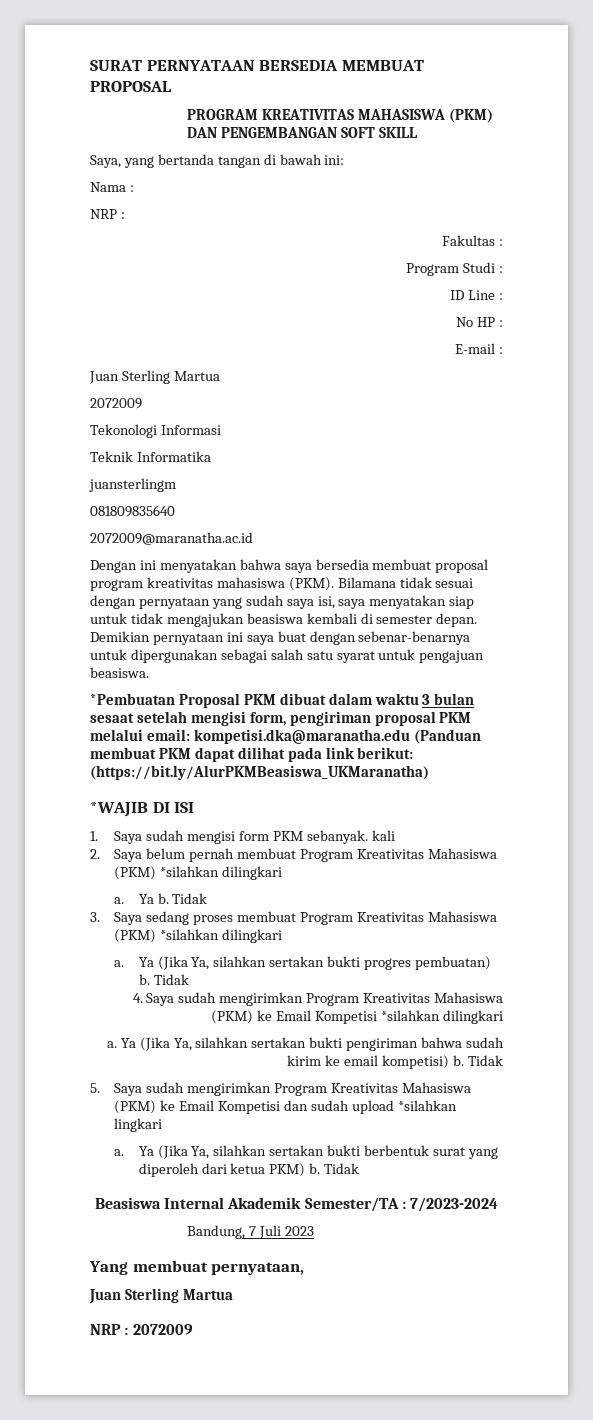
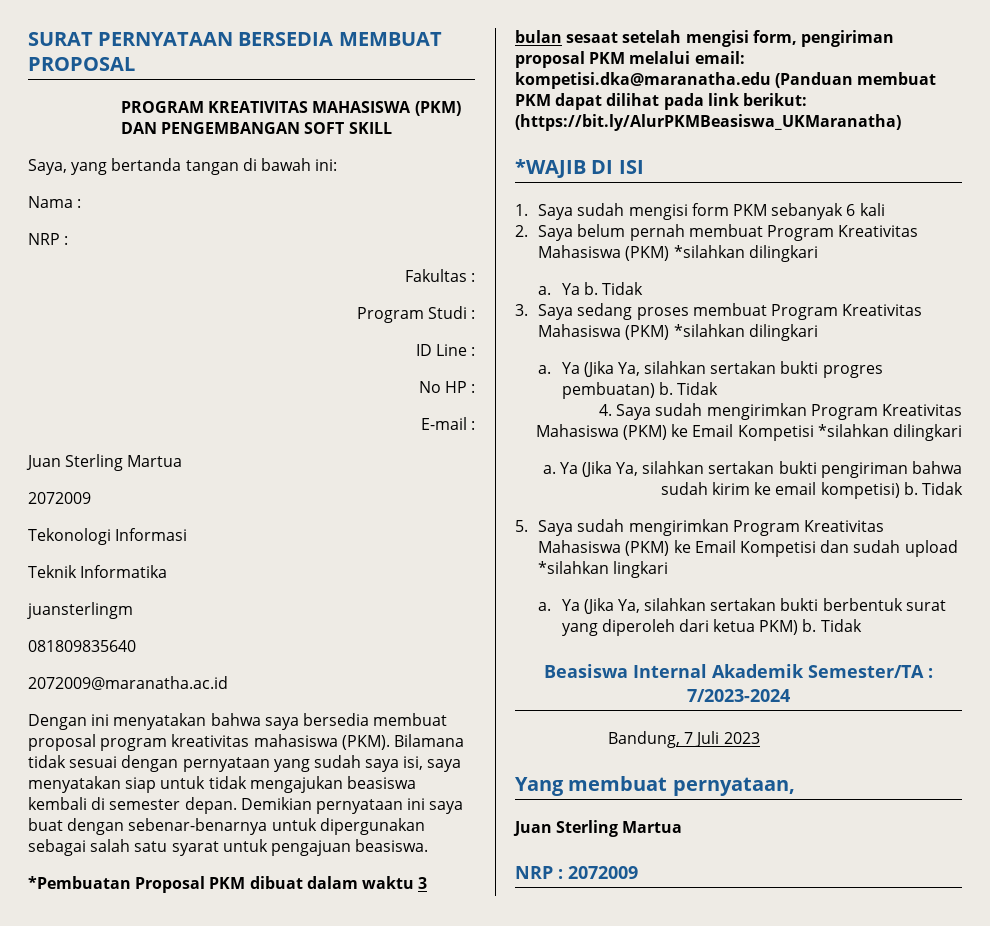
- 1. Saya sudah mengisi form PKM sebanyak. kali
+ 1. Saya sudah mengisi form PKM sebanyak 6 kali

